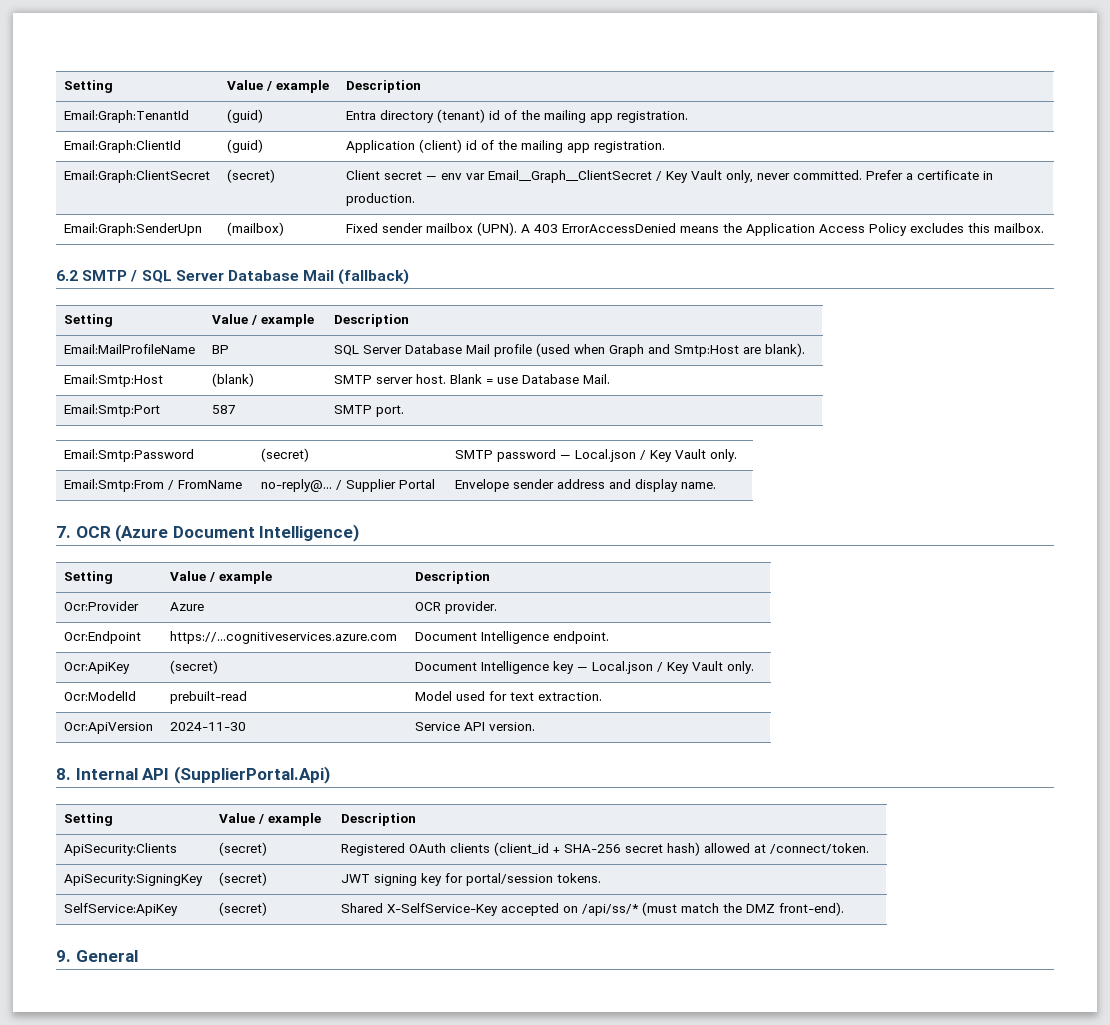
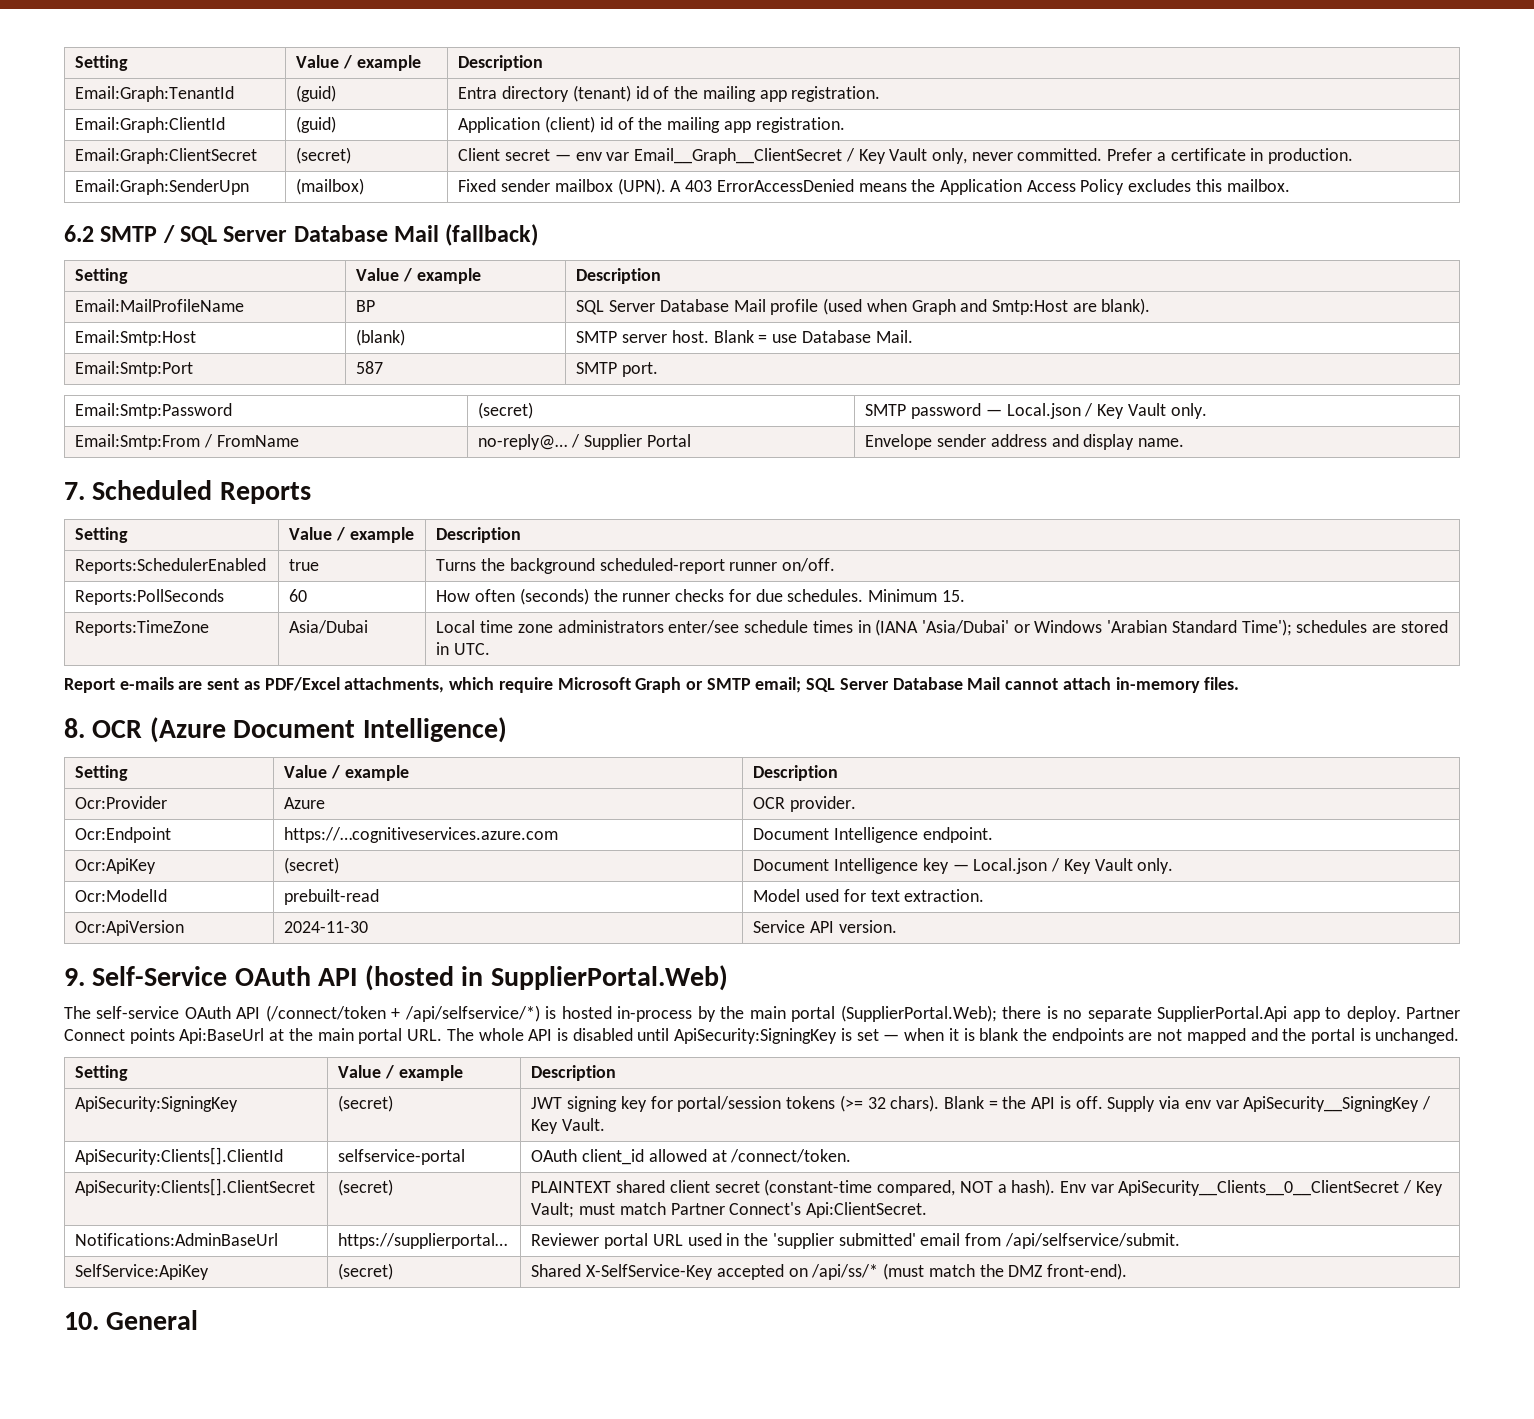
- 7. OCR (Azure Document Intelligence)
+ 7. Scheduled Reports
+ Setting | Value / example | Description
+ Reports:SchedulerEnabled | true | Turns the background scheduled-report runner on/off.
+ Reports:PollSeconds | 60 | How often (seconds) the runner checks for due schedules. Minimum 15.
+ Reports:TimeZone | Asia/Dubai | Local time zone administrators enter/see schedule times in (IANA 'Asia/Dubai' or Windows 'Arabian Standard Time'); schedules are stored in UTC.
+ Report e-mails are sent as PDF/Excel attachments, which require Microsoft Graph or SMTP email; SQL Server Database Mail cannot attach in-memory files.
+ 8. OCR (Azure Document Intelligence)
- 8. Internal API (SupplierPortal.Api)
+ 9. Self-Service OAuth API (hosted in SupplierPortal.Web)
+ The self-service OAuth API (/connect/token + /api/selfservice/*) is hosted in-process by the main portal (SupplierPortal.Web); there is no separate SupplierPortal.Api app to deploy. Partner Connect points Api:BaseUrl at the main portal URL. The whole API is disabled until ApiSecurity:SigningKey is set — when it is blank the endpoints are not mapped and the portal is unchanged.
  Setting | Value / example | Description
- ApiSecurity:Clients | (secret) | Registered OAuth clients (client_id + SHA-256 secret hash) allowed at /connect/token.
- ApiSecurity:SigningKey | (secret) | JWT signing key for portal/session tokens.
+ ApiSecurity:SigningKey | (secret) | JWT signing key for portal/session tokens (>= 32 chars). Blank = the API is off. Supply via env var ApiSecurity__SigningKey / Key Vault.
+ ApiSecurity:Clients[].ClientId | selfservice-portal | OAuth client_id allowed at /connect/token.
+ ApiSecurity:Clients[].ClientSecret | (secret) | PLAINTEXT shared client secret (constant-time compared, NOT a hash). Env var ApiSecurity__Clients__0__ClientSecret / Key Vault; must match Partner Connect's Api:ClientSecret.
+ Notifications:AdminBaseUrl | https://supplierportal… | Reviewer portal URL used in the 'supplier submitted' email from /api/selfservice/submit.
- 9. General
+ 10. General

